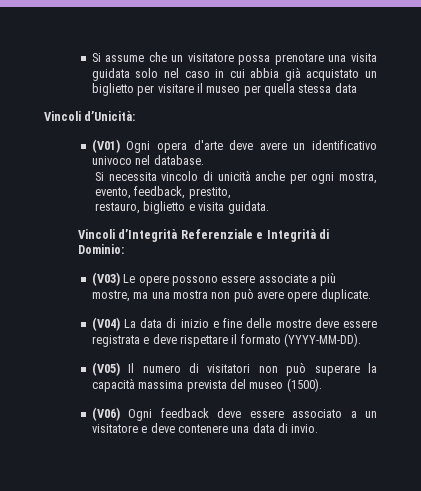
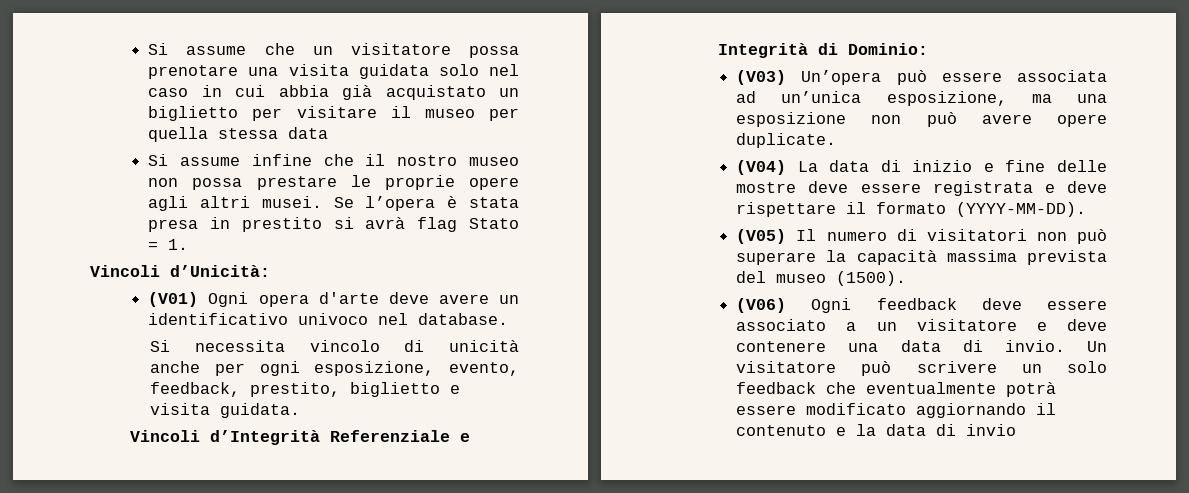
+ Si assume infine che il nostro museo non possa prestare le proprie opere agli altri musei. Se l’opera è stata presa in prestito si avrà flag Stato = 1.
- Si necessita vincolo di unicità anche per ogni mostra, evento, feedback, prestito,
- restauro, biglietto e visita guidata.
+ Si necessita vincolo di unicità anche per ogni esposizione, evento, feedback, prestito, biglietto e visita guidata.
- (V03) Le opere possono essere associate a più mostre, ma una mostra non può avere opere duplicate.
+ (V03) Un’opera può essere associata ad un’unica esposizione, ma una esposizione non può avere opere duplicate.
+ Un visitatore può scrivere un solo feedback che eventualmente potrà essere modificato aggiornando il contenuto e la data di invio

